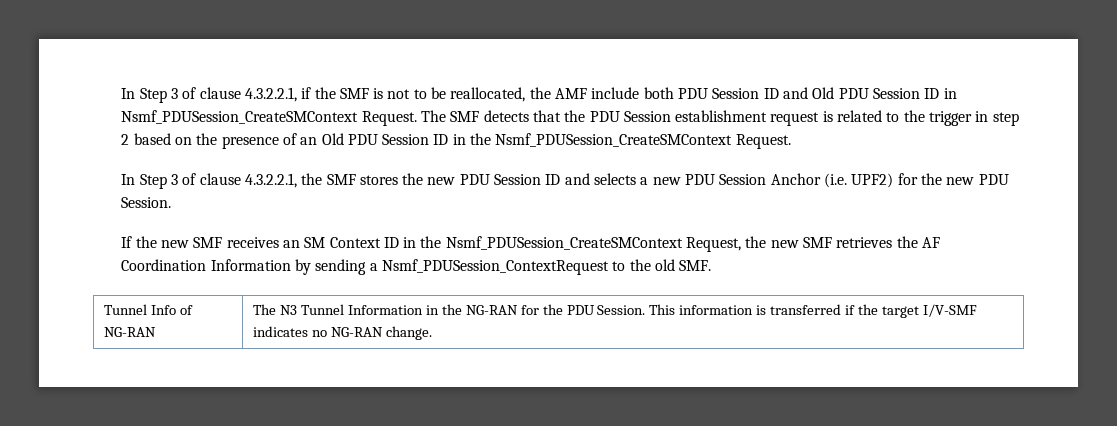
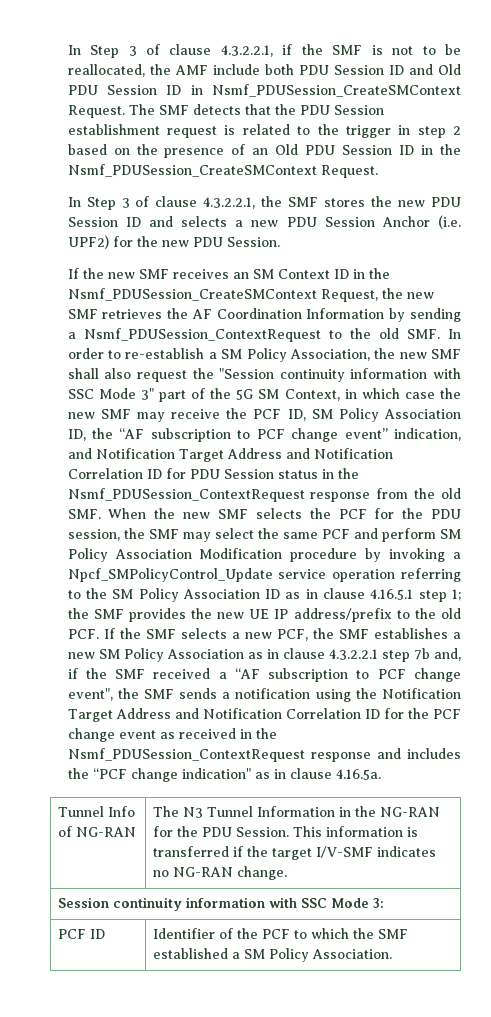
- If the new SMF receives an SM Context ID in the Nsmf_PDUSession_CreateSMContext Request, the new SMF retrieves the AF Coordination Information by sending a Nsmf_PDUSession_ContextRequest to the old SMF.
+ If the new SMF receives an SM Context ID in the Nsmf_PDUSession_CreateSMContext Request, the new SMF retrieves the AF Coordination Information by sending a Nsmf_PDUSession_ContextRequest to the old SMF. In order to re-establish a SM Policy Association, the new SMF shall also request the "Session continuity information with SSC Mode 3" part of the 5G SM Context, in which case the new SMF may receive the PCF ID, SM Policy Association ID, the “AF subscription to PCF change event” indication, and Notification Target Address and Notification Correlation ID for PDU Session status in the Nsmf_PDUSession_ContextRequest response from the old SMF. When the new SMF selects the PCF for the PDU session, the SMF may select the same PCF and perform SM Policy Association Modification procedure by invoking a Npcf_SMPolicyControl_Update service operation referring to the SM Policy Association ID as in clause 4.16.5.1 step 1; the SMF provides the new UE IP address/prefix to the old PCF. If the SMF selects a new PCF, the SMF establishes a new SM Policy Association as in clause 4.3.2.2.1 step 7b and, if the SMF received a “AF subscription to PCF change event", the SMF sends a notification using the Notification Target Address and Notification Correlation ID for the PCF change event as received in the Nsmf_PDUSession_ContextRequest response and includes the “PCF change indication" as in clause 4.16.5a.
+ Session continuity information with SSC Mode 3:
+ PCF ID | Identifier of the PCF to which the SMF established a SM Policy Association.

